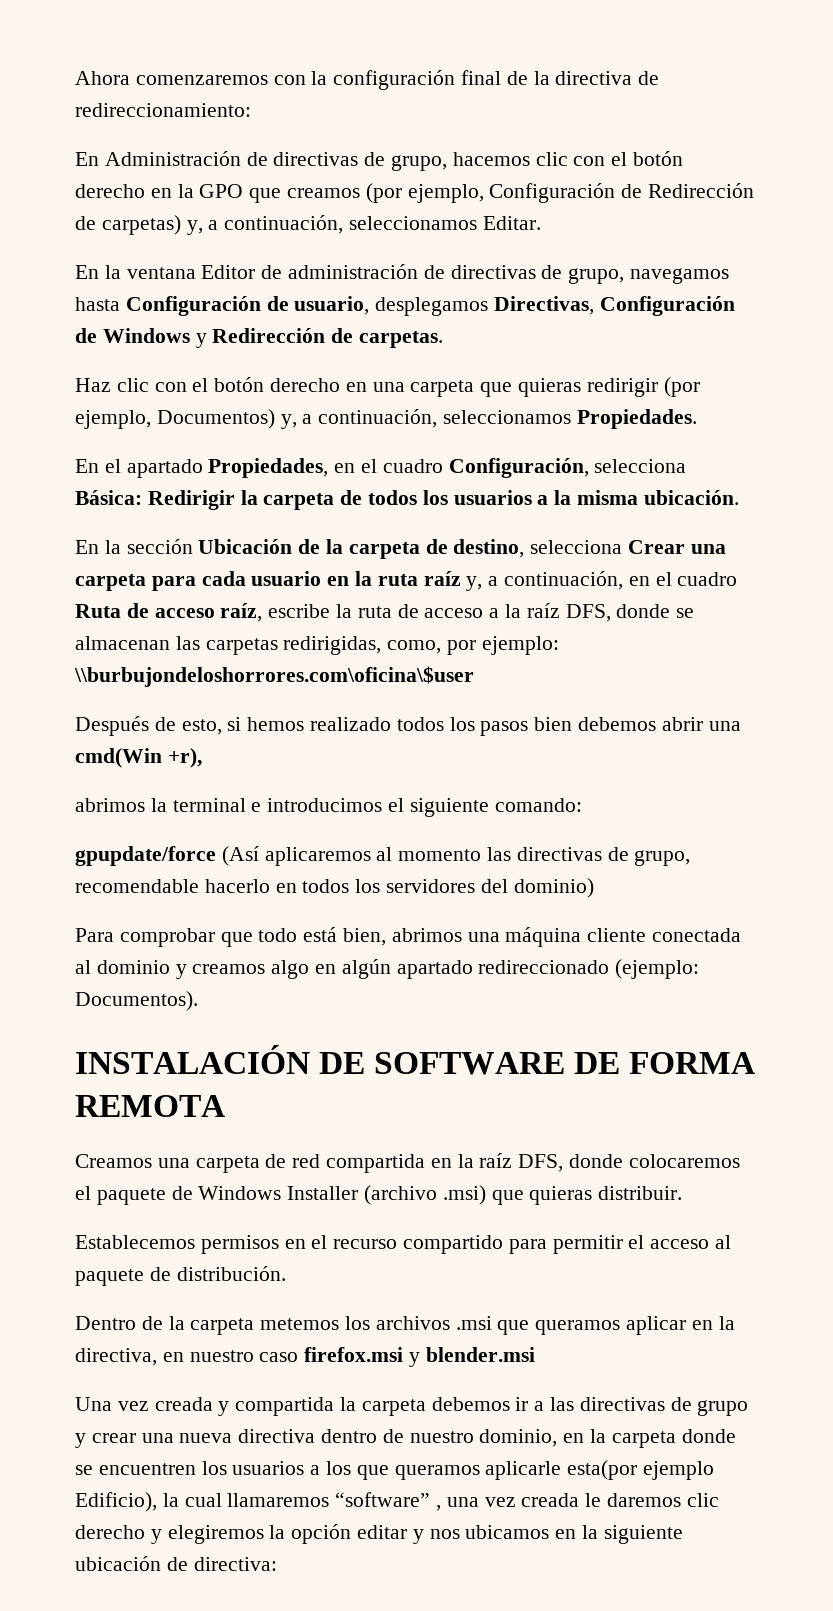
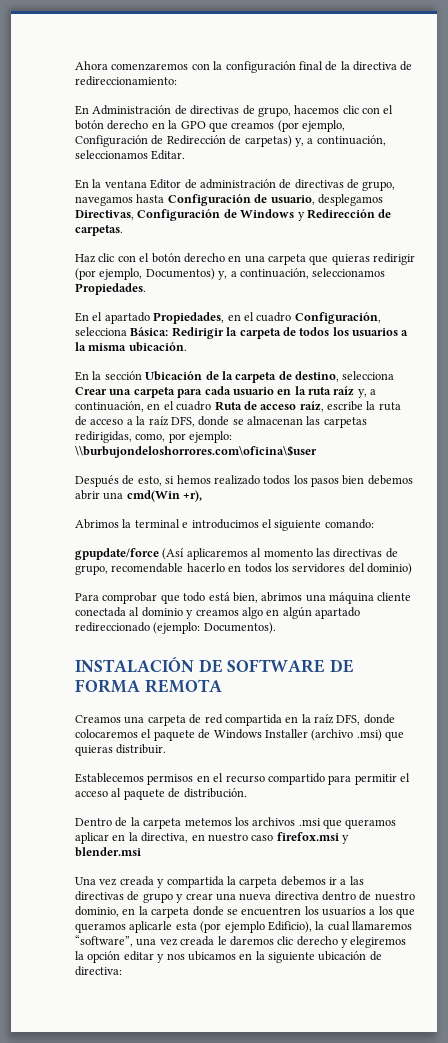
- abrimos la terminal e introducimos el siguiente comando:
+ Abrimos la terminal e introducimos el siguiente comando:
- Una vez creada y compartida la carpeta debemos ir a las directivas de grupo y crear una nueva directiva dentro de nuestro dominio, en la carpeta donde se encuentren los usuarios a los que queramos aplicarle esta(por ejemplo Edificio), la cual llamaremos “software” , una vez creada le daremos clic derecho y elegiremos la opción editar y nos ubicamos en la siguiente ubicación de directiva:
+ Una vez creada y compartida la carpeta debemos ir a las directivas de grupo y crear una nueva directiva dentro de nuestro dominio, en la carpeta donde se encuentren los usuarios a los que queramos aplicarle esta (por ejemplo Edificio), la cual llamaremos “software”, una vez creada le daremos clic derecho y elegiremos la opción editar y nos ubicamos en la siguiente ubicación de directiva:

